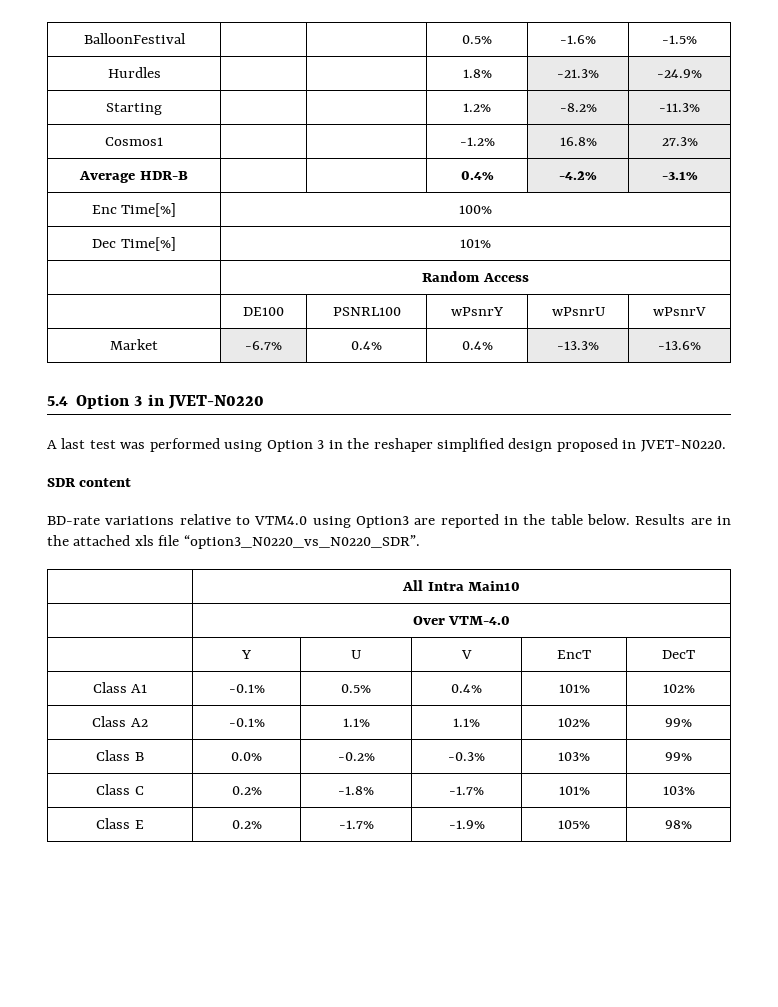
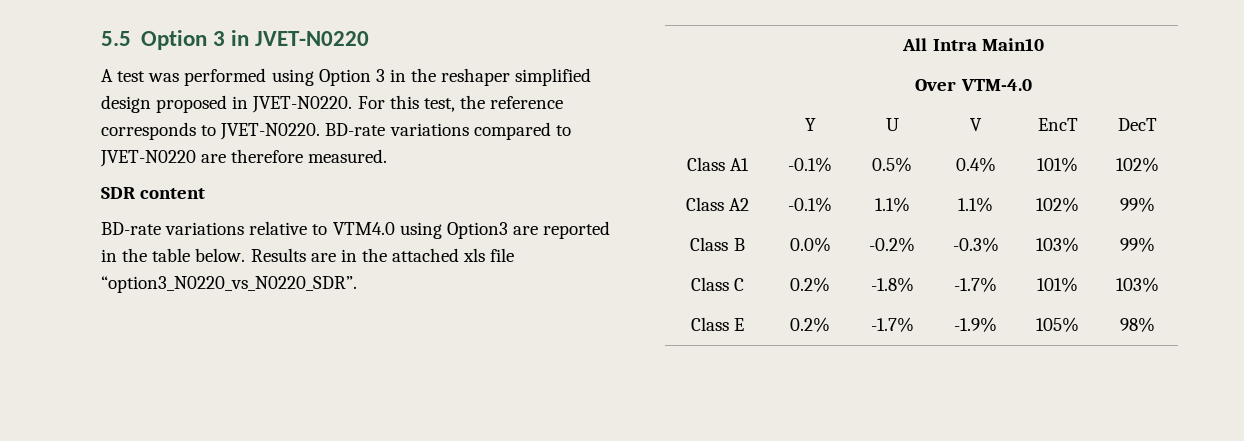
- BalloonFestival | | | 0.5% | -1.6% | -1.5%
- Hurdles | | | 1.8% | -21.3% | -24.9%
- Starting | | | 1.2% | -8.2% | -11.3%
- Cosmos1 | | | -1.2% | 16.8% | 27.3%
- Average HDR-B | | | 0.4% | -4.2% | -3.1%
- Enc Time[%] | 100%
- Dec Time[%] | 101%
- | Random Access
- | DE100 | PSNRL100 | wPsnrY | wPsnrU | wPsnrV
- Market | -6.7% | 0.4% | 0.4% | -13.3% | -13.6%
- 5.4 Option 3 in JVET-N0220
+ 5.5 Option 3 in JVET-N0220
- A last test was performed using Option 3 in the reshaper simplified design proposed in JVET-N0220.
+ A test was performed using Option 3 in the reshaper simplified design proposed in JVET-N0220. For this test, the reference corresponds to JVET-N0220. BD-rate variations compared to JVET-N0220 are therefore measured.

